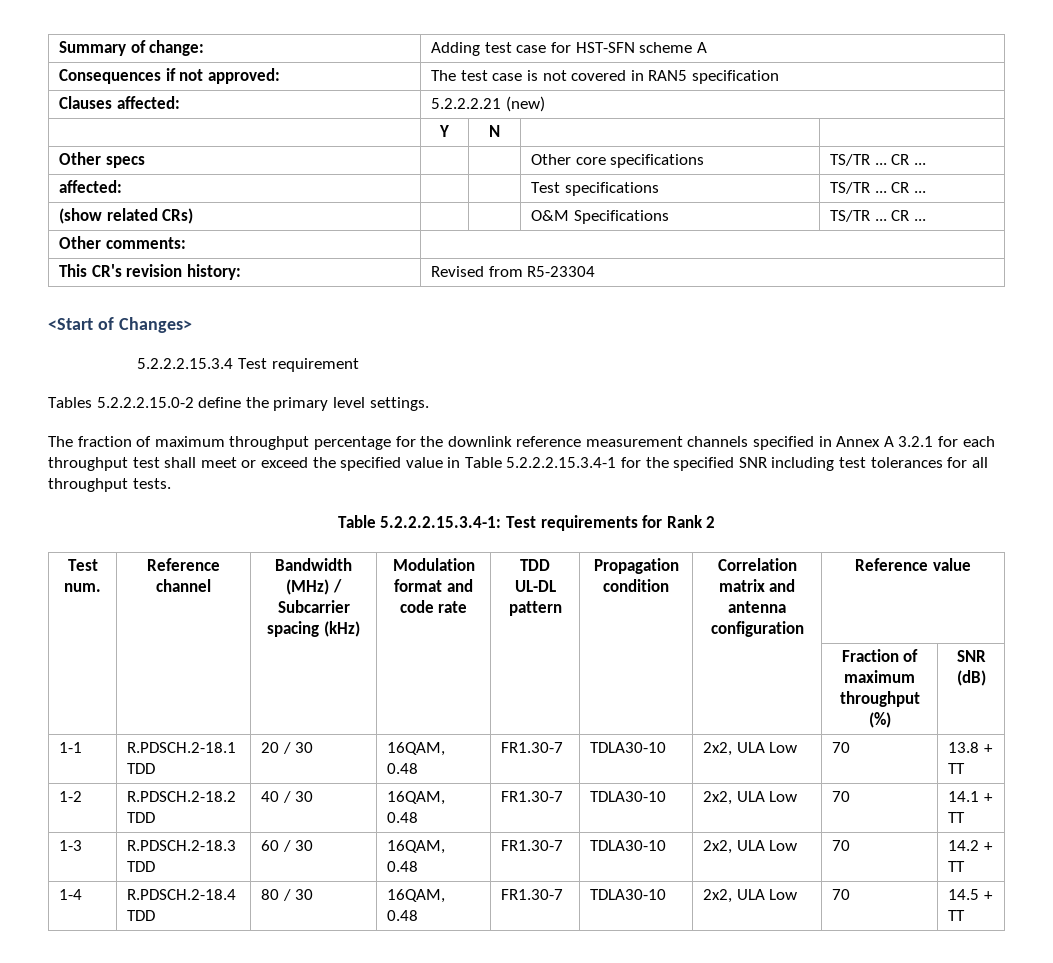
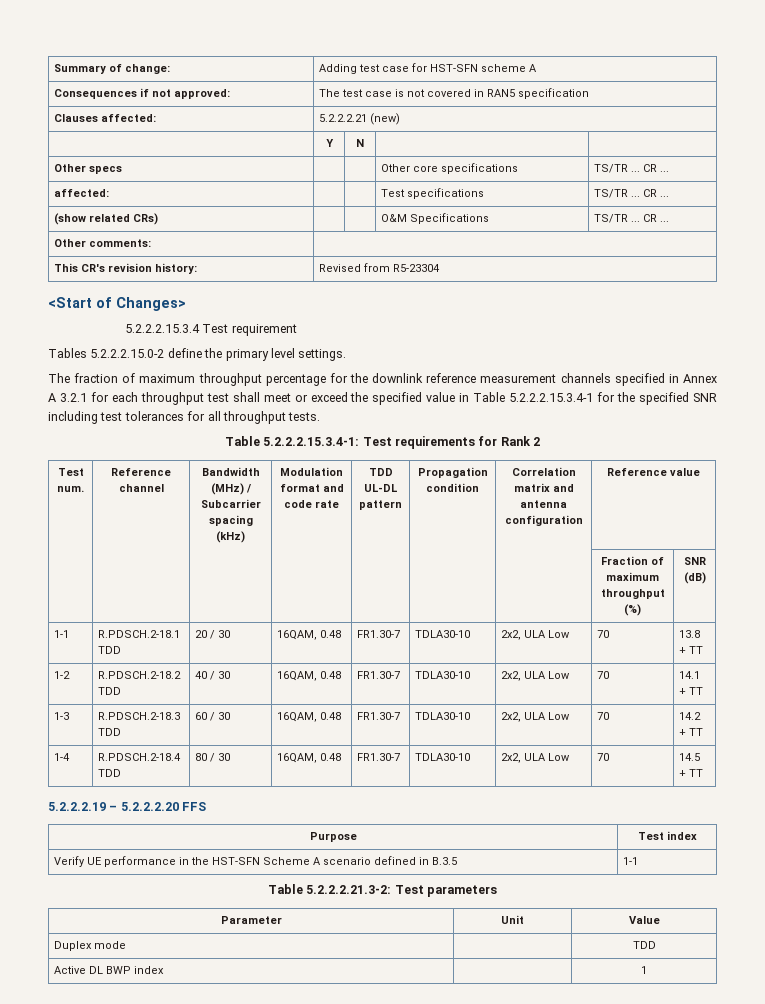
+ 5.2.2.2.19 – 5.2.2.2.20 FFS
+ Purpose | Test index
+ Verify UE performance in the HST-SFN Scheme A scenario defined in B.3.5 | 1-1
+ Table 5.2.2.2.21.3-2: Test parameters
+ Parameter | Unit | Value
+ Duplex mode | | TDD
+ Active DL BWP index | | 1

